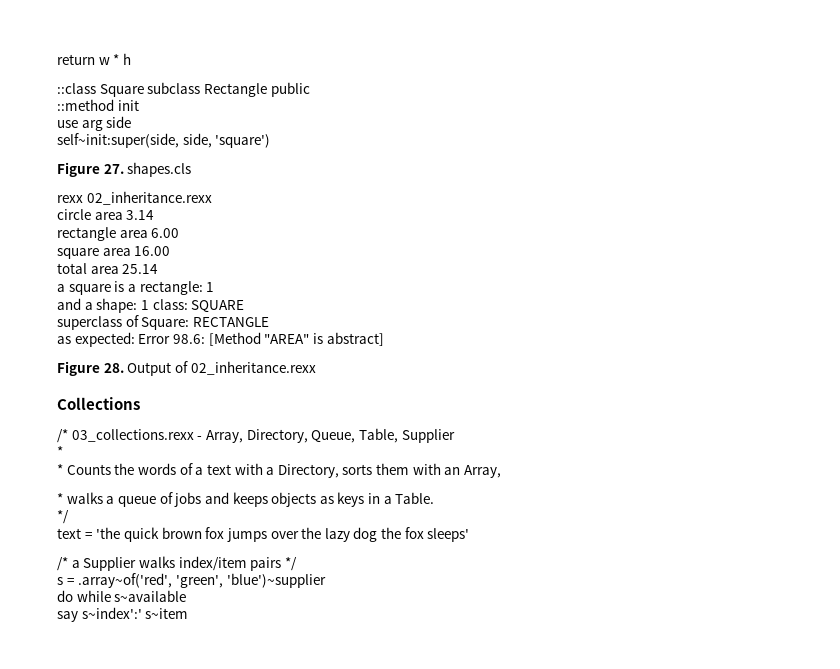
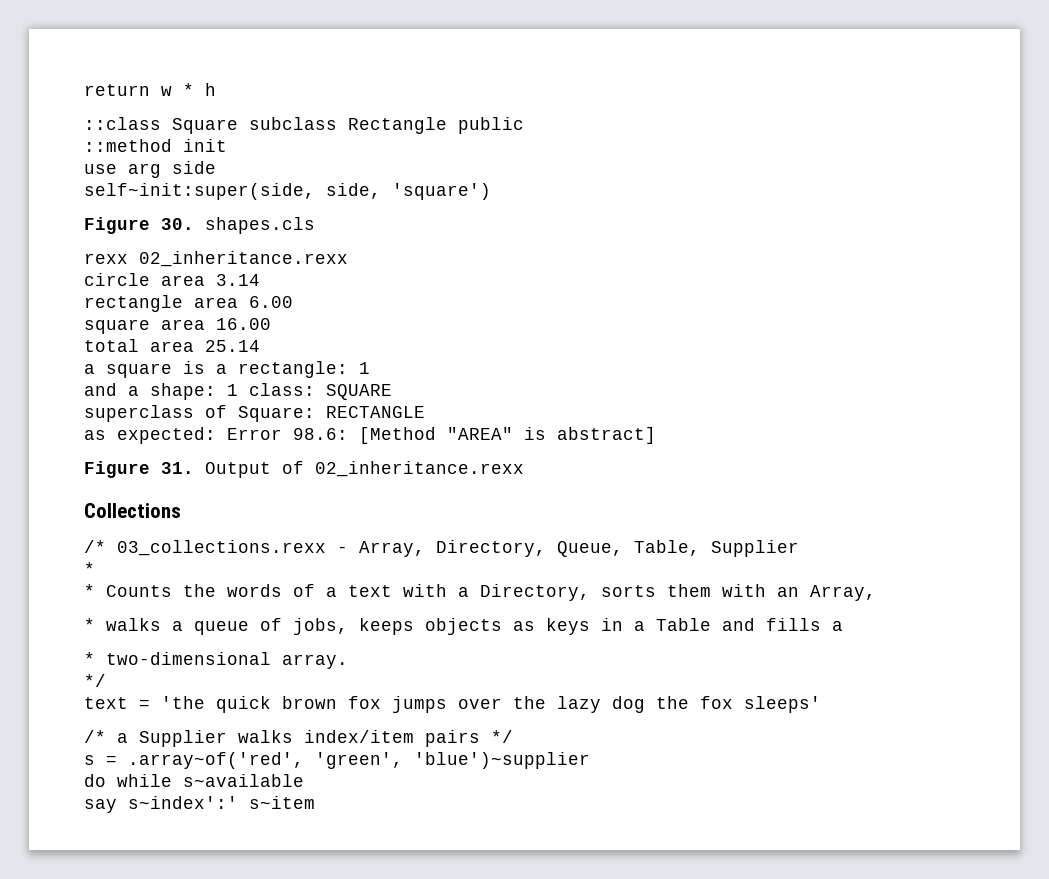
- Figure 27. shapes.cls
+ Figure 30. shapes.cls
- Figure 28. Output of 02_inheritance.rexx
+ Figure 31. Output of 02_inheritance.rexx
- * walks a queue of jobs and keeps objects as keys in a Table.
+ * walks a queue of jobs, keeps objects as keys in a Table and fills a
+ * two-dimensional array.

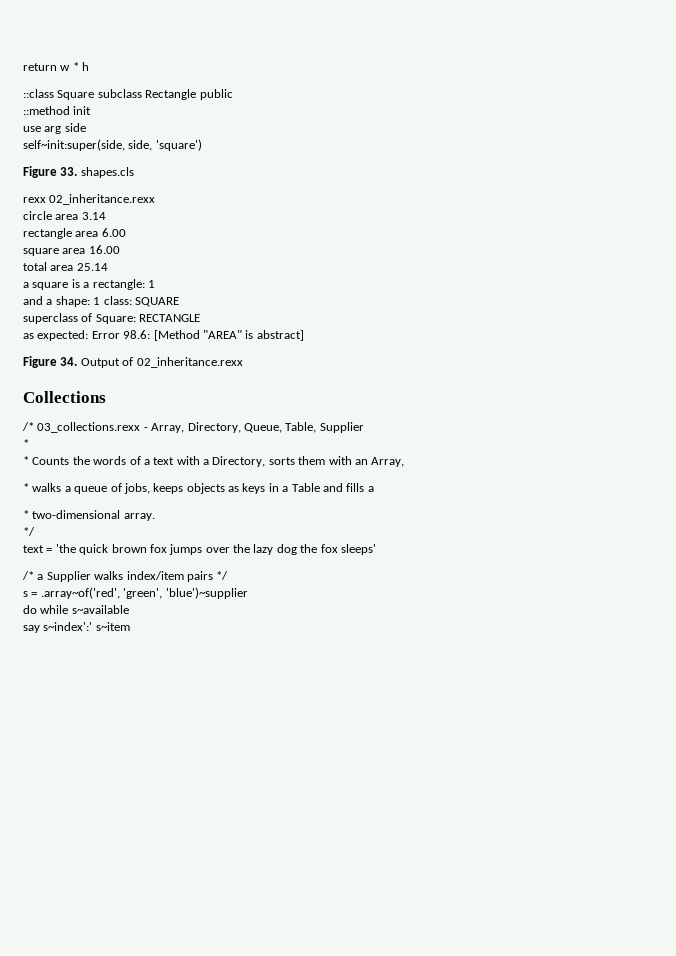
- Figure 30. shapes.cls
+ Figure 33. shapes.cls
- Figure 31. Output of 02_inheritance.rexx
+ Figure 34. Output of 02_inheritance.rexx

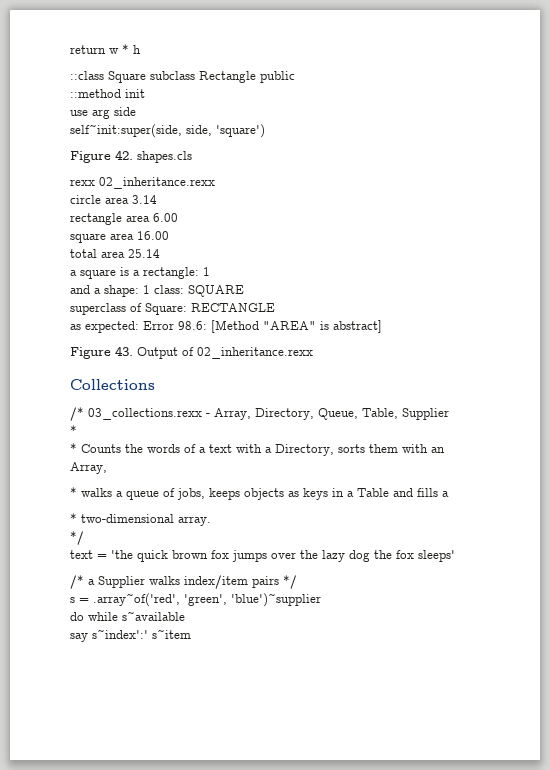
- Figure 33. shapes.cls
+ Figure 42. shapes.cls
- Figure 34. Output of 02_inheritance.rexx
+ Figure 43. Output of 02_inheritance.rexx

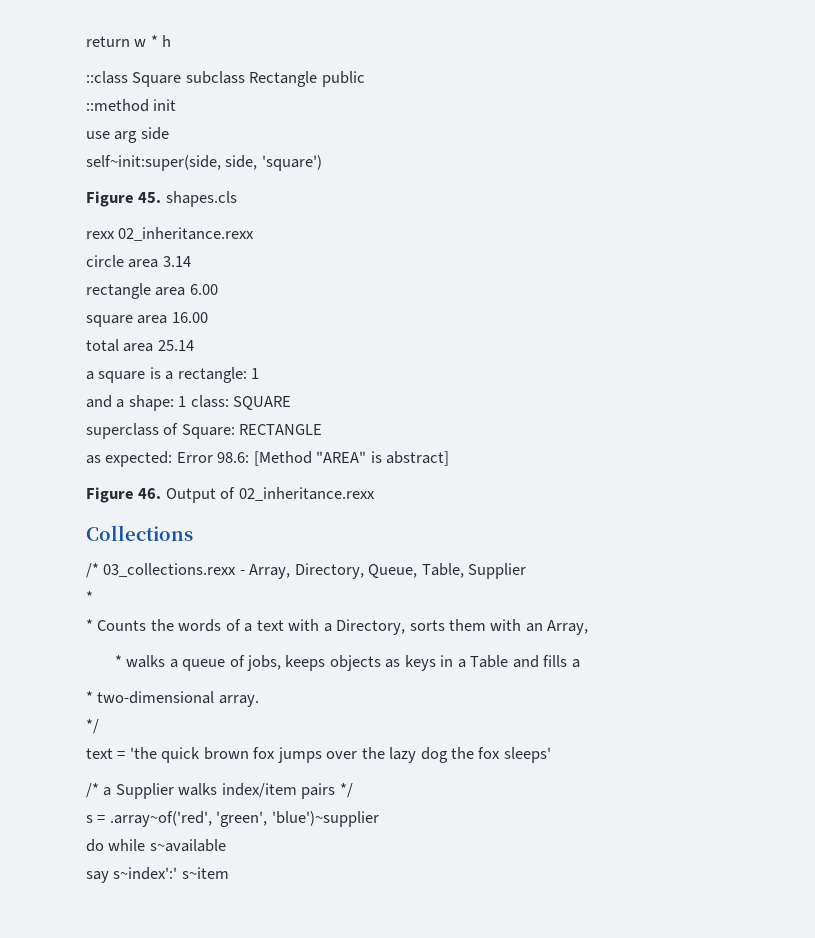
- Figure 42. shapes.cls
+ Figure 45. shapes.cls
- Figure 43. Output of 02_inheritance.rexx
+ Figure 46. Output of 02_inheritance.rexx

